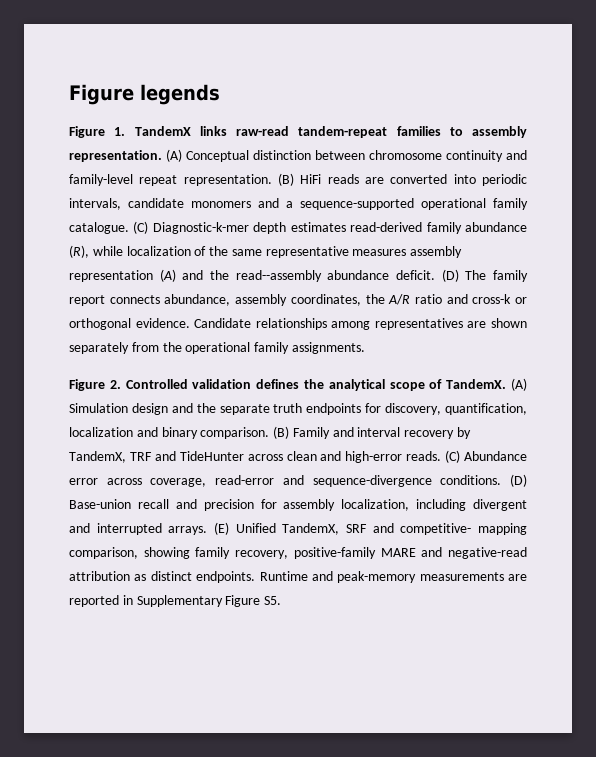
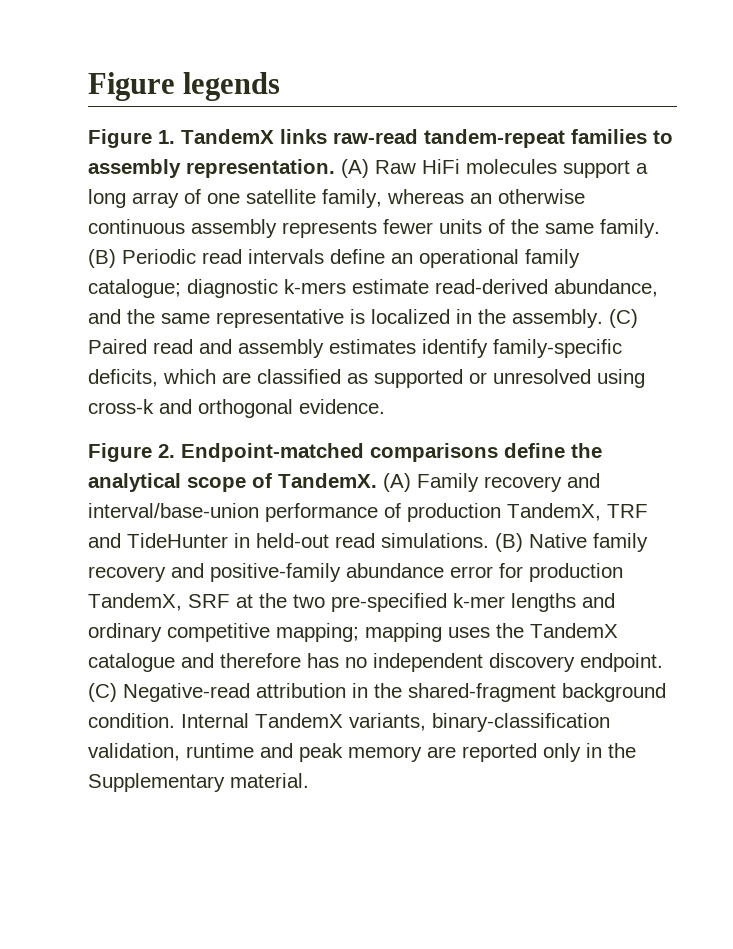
- (A) Conceptual distinction between chromosome continuity and family-level repeat representation. (B) HiFi reads are converted into periodic intervals, candidate monomers and a sequence-supported operational family catalogue. (C) Diagnostic-k-mer depth estimates read-derived family abundance (R), while localization of the same representative measures assembly representation (A) and the read--assembly abundance deficit. (D) The family report connects abundance, assembly coordinates, the A/R ratio and cross-k or orthogonal evidence. Candidate relationships among representatives are shown separately from the operational family assignments.
+ (A) Raw HiFi molecules support a long array of one satellite family, whereas an otherwise continuous assembly represents fewer units of the same family. (B) Periodic read intervals define an operational family catalogue; diagnostic k-mers estimate read-derived abundance, and the same representative is localized in the assembly. (C) Paired read and assembly estimates identify family-specific deficits, which are classified as supported or unresolved using cross-k and orthogonal evidence.
- Figure 2. Controlled validation defines the analytical scope of TandemX.
+ Figure 2. Endpoint-matched comparisons define the analytical scope of TandemX.
- (A) Simulation design and the separate truth endpoints for discovery, quantification, localization and binary comparison. (B) Family and interval recovery by TandemX, TRF and TideHunter across clean and high-error reads. (C) Abundance error across coverage, read-error and sequence-divergence conditions. (D) Base-union recall and precision for assembly localization, including divergent and interrupted arrays. (E) Unified TandemX, SRF and competitive- mapping comparison, showing family recovery, positive-family MARE and negative-read attribution as distinct endpoints. Runtime and peak-memory measurements are reported in Supplementary Figure S5.
+ (A) Family recovery and interval/base-union performance of production TandemX, TRF and TideHunter in held-out read simulations. (B) Native family recovery and positive-family abundance error for production TandemX, SRF at the two pre-specified k-mer lengths and ordinary competitive mapping; mapping uses the TandemX catalogue and therefore has no independent discovery endpoint. (C) Negative-read attribution in the shared-fragment background condition. Internal TandemX variants, binary-classification validation, runtime and peak memory are reported only in the Supplementary material.

